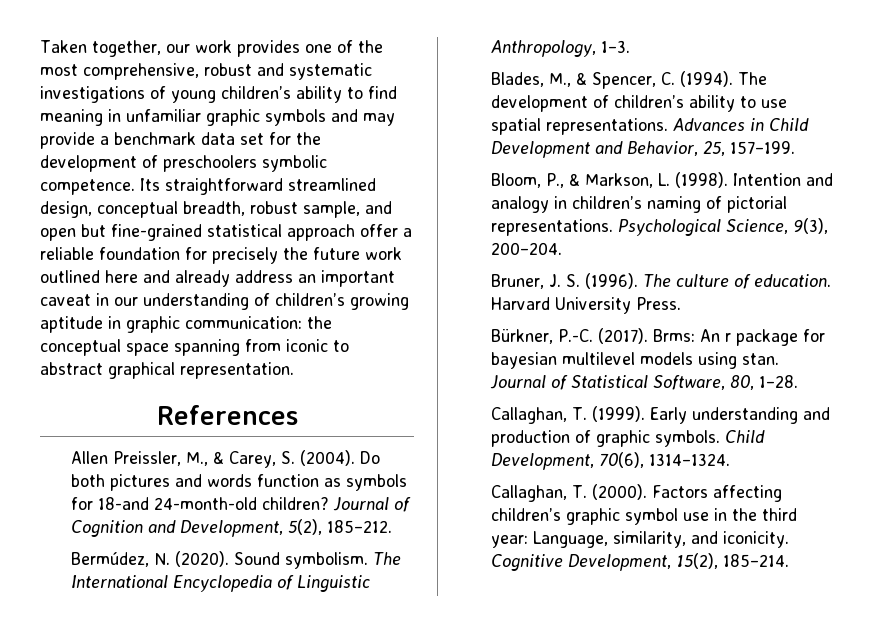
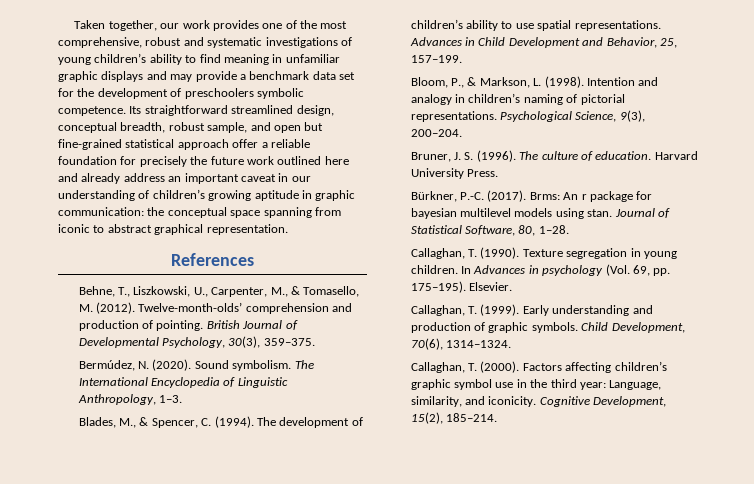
- Taken together, our work provides one of the most comprehensive, robust and systematic investigations of young children’s ability to find meaning in unfamiliar graphic symbols and may provide a benchmark data set for the development of preschoolers symbolic competence.
+ Taken together, our work provides one of the most comprehensive, robust and systematic investigations of young children’s ability to find meaning in unfamiliar graphic displays and may provide a benchmark data set for the development of preschoolers symbolic competence.
- Allen Preissler, M., & Carey, S. (2004). Do both pictures and words function as symbols for 18-and 24-month-old children? Journal of Cognition and Development, 5(2), 185–212.
+ Behne, T., Liszkowski, U., Carpenter, M., & Tomasello, M. (2012). Twelve-month-olds’ comprehension and production of pointing. British Journal of Developmental Psychology, 30(3), 359–375.
+ Callaghan, T. (1990). Texture segregation in young children. In Advances in psychology (Vol. 69, pp. 175–195). Elsevier.

